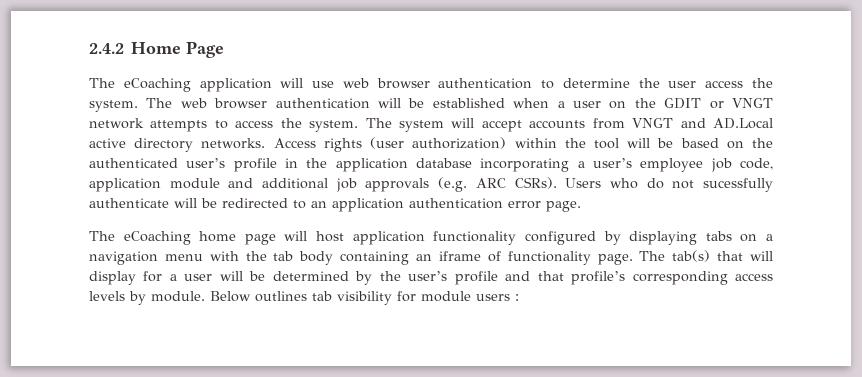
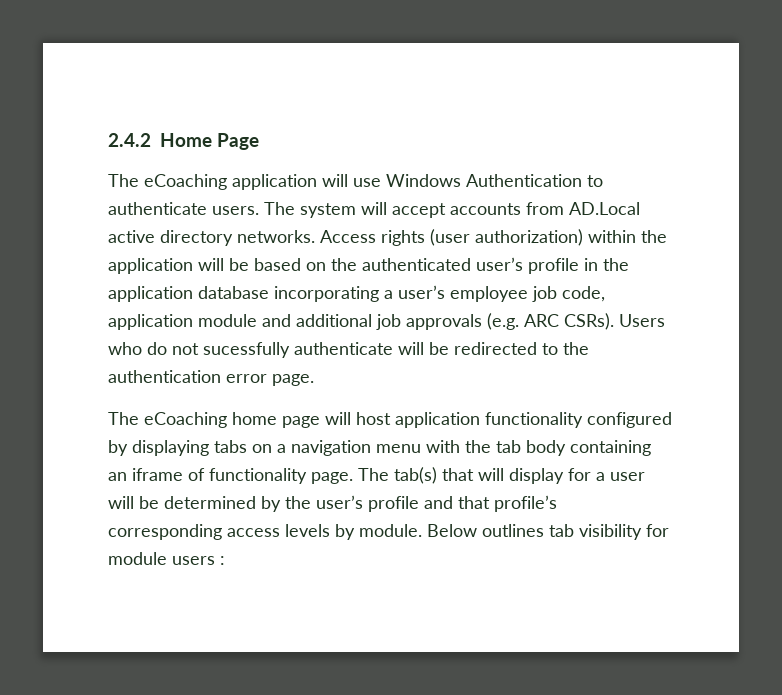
- The eCoaching application will use web browser authentication to determine the user access the system. The web browser authentication will be established when a user on the GDIT or VNGT network attempts to access the system.
+ The eCoaching application will use Windows Authentication to authenticate users.
- The system will accept accounts from VNGT and AD.Local active directory networks.
+ The system will accept accounts from AD.Local active directory networks.
- Access rights (user authorization) within the tool will be based on the authenticated user’s profile in the application database incorporating a user’s employee job code, application module and additional job approvals (e.g. ARC CSRs).
+ Access rights (user authorization) within the application will be based on the authenticated user’s profile in the application database incorporating a user’s employee job code, application module and additional job approvals (e.g. ARC CSRs).
- Users who do not sucessfully authenticate will be redirected to an application authentication error page.
+ Users who do not sucessfully authenticate will be redirected to the authentication error page.

